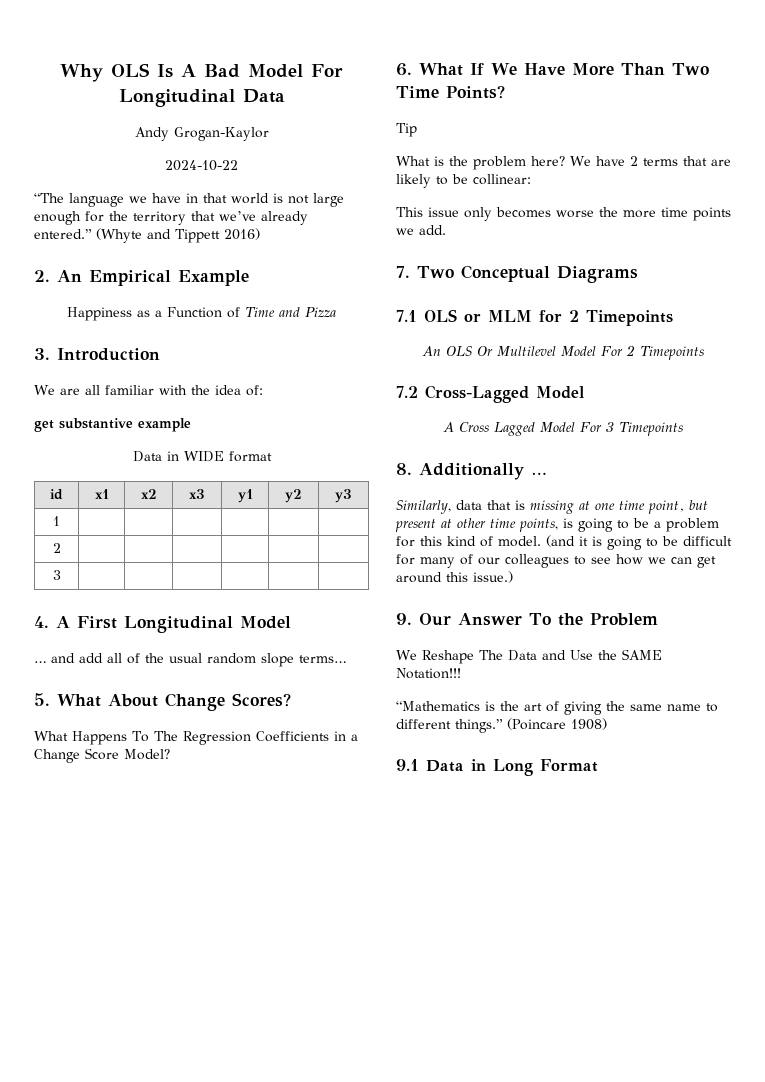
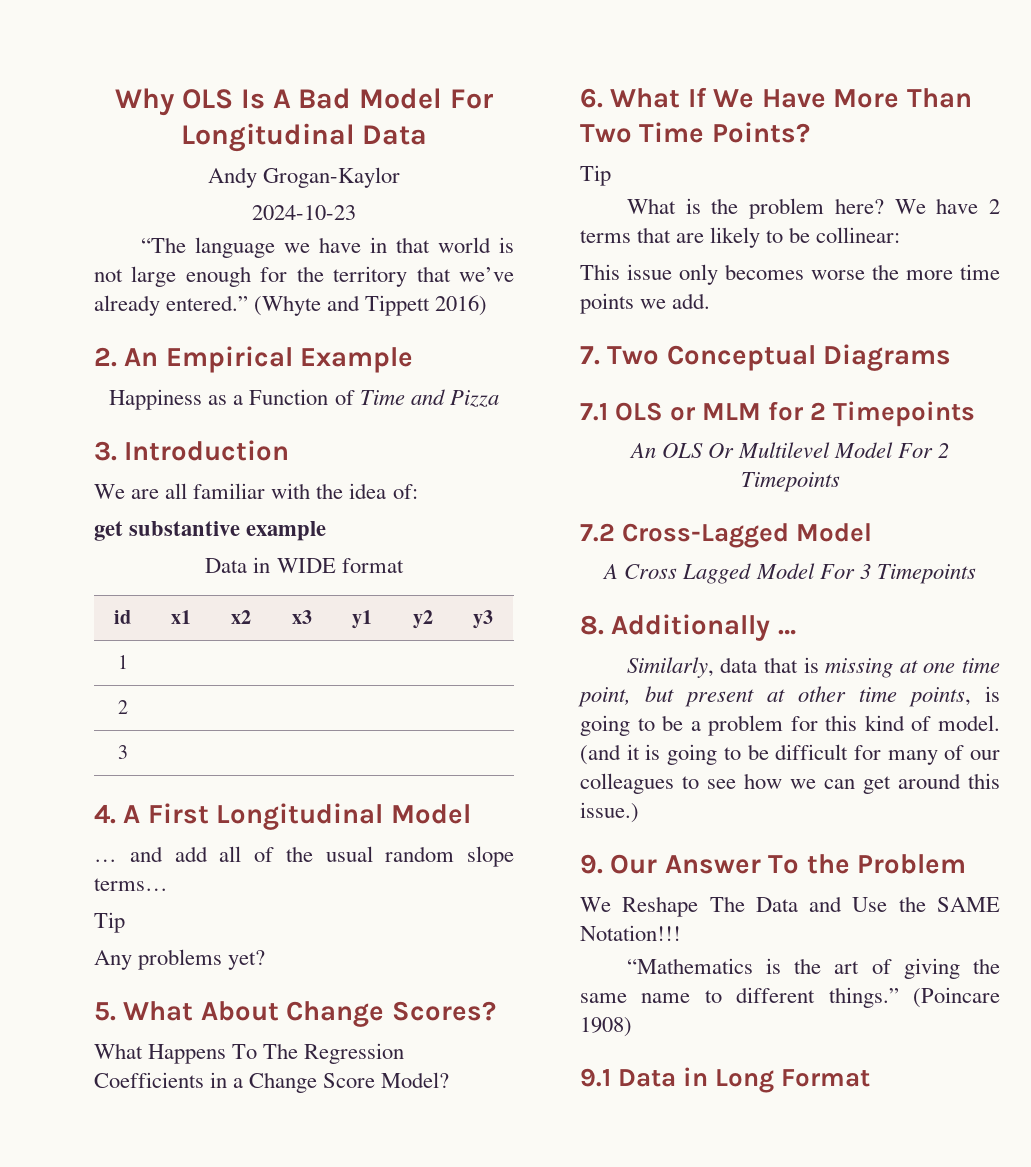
- 2024-10-22
+ 2024-10-23
  … and add all of the usual random slope terms…
+ Tip
+ Any problems yet?

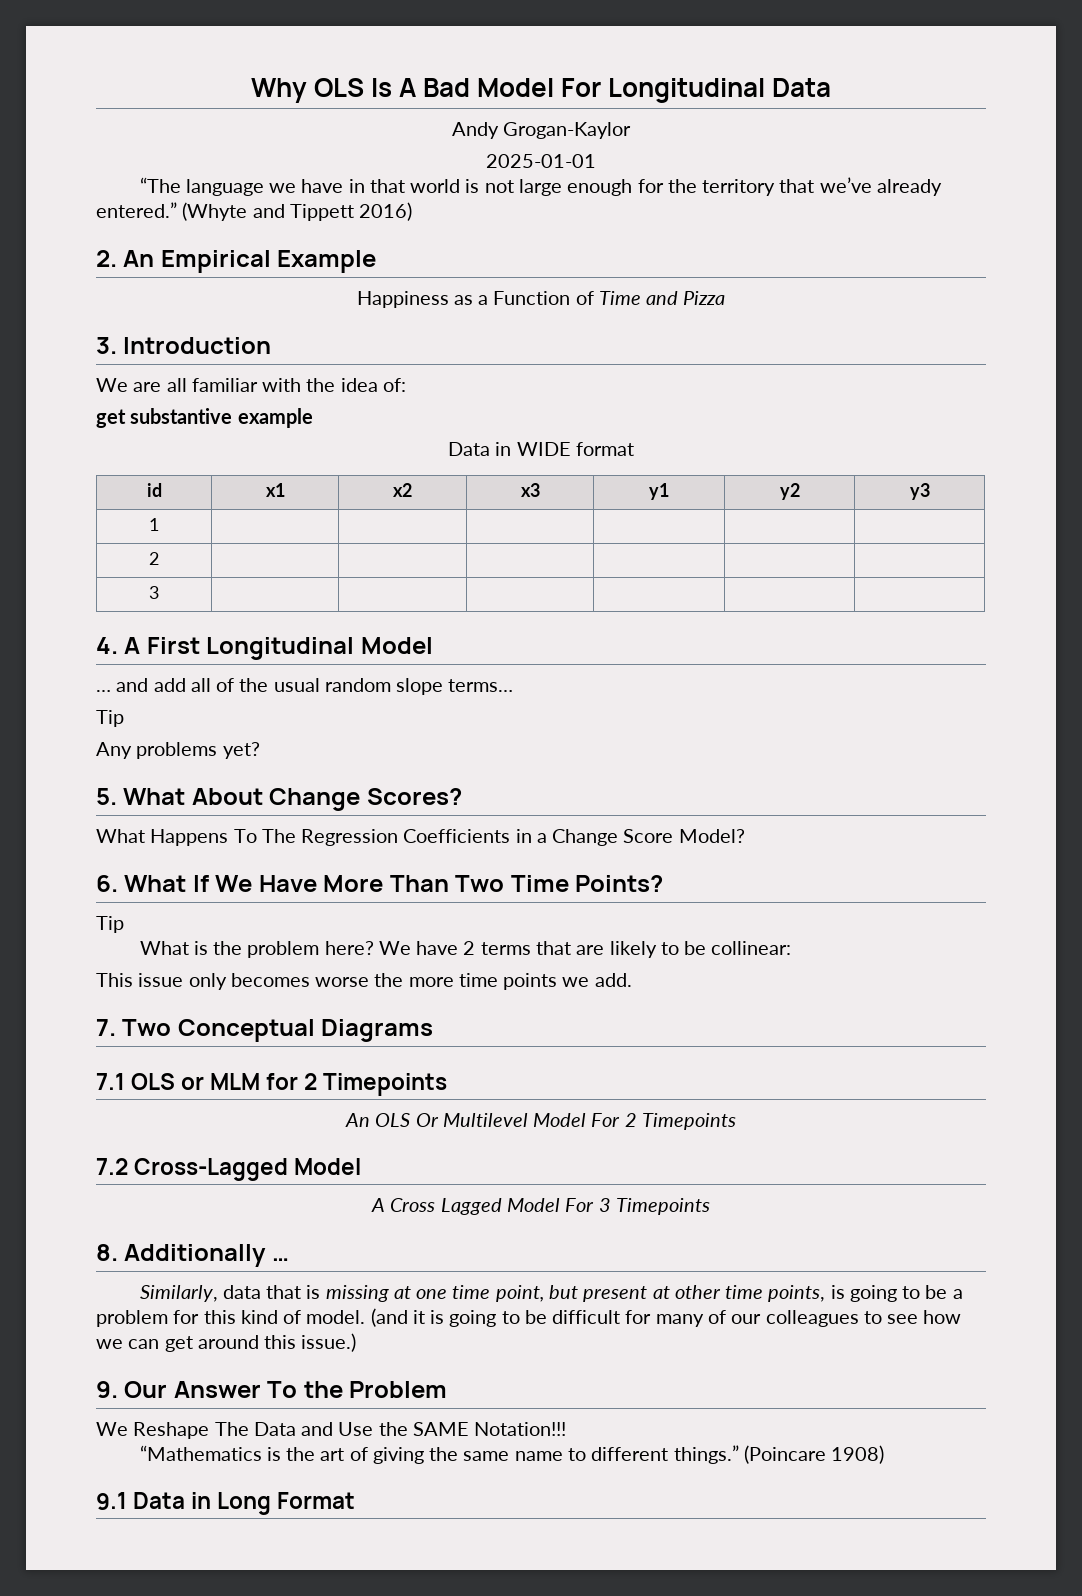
- 2024-10-23
+ 2025-01-01

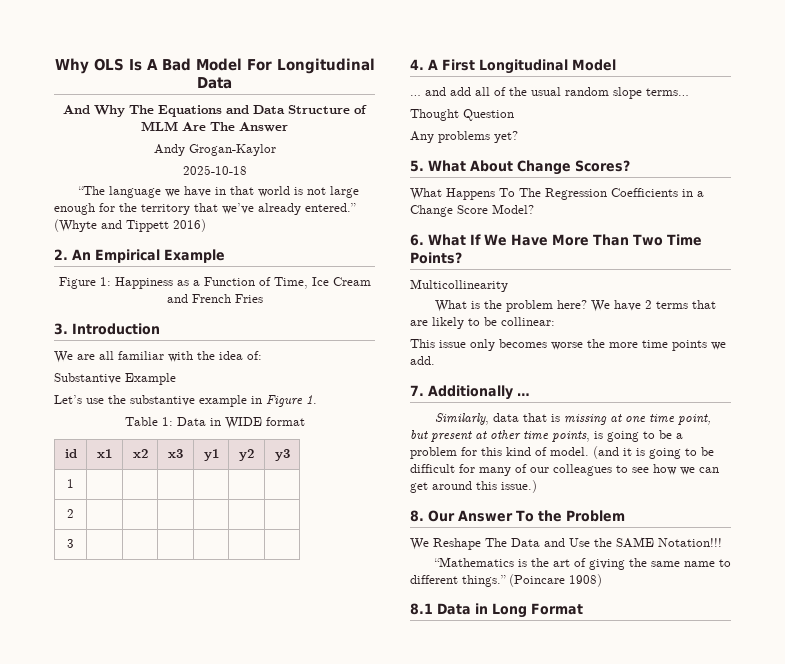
+ And Why The Equations and Data Structure of MLM Are The Answer
- 2025-01-01
+ 2025-10-18
- Happiness as a Function of Time and Pizza
+ Figure 1: Happiness as a Function of Time, Ice Cream and French Fries
- get substantive example
- Data in WIDE format
+ Substantive Example
+ Let’s use the substantive example in Figure 1.
+ Table 1: Data in WIDE format
  … and add all of the usual random slope terms…
- Tip
+ Thought Question
  6. What If We Have More Than Two Time Points?
- Tip
+ Multicollinearity
- 7. Two Conceptual Diagrams
- 7.1 OLS or MLM for 2 Timepoints
- An OLS Or Multilevel Model For 2 Timepoints
- 7.2 Cross-Lagged Model
- A Cross Lagged Model For 3 Timepoints
- 8. Additionally …
+ 7. Additionally …
- 9. Our Answer To the Problem
+ 8. Our Answer To the Problem
- 9.1 Data in Long Format
+ 8.1 Data in Long Format

